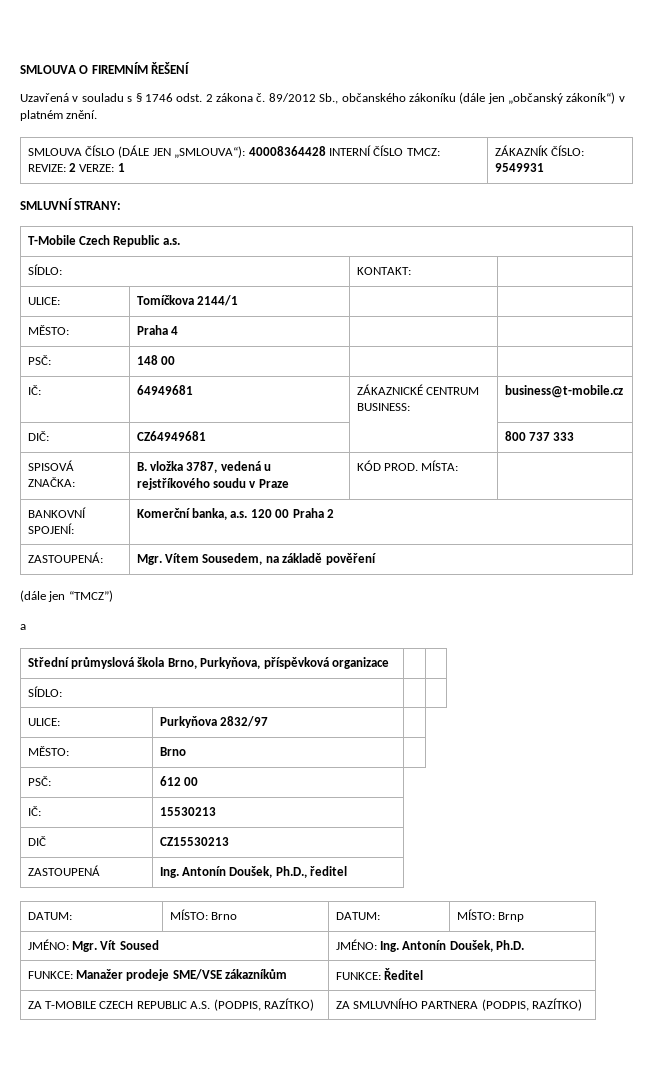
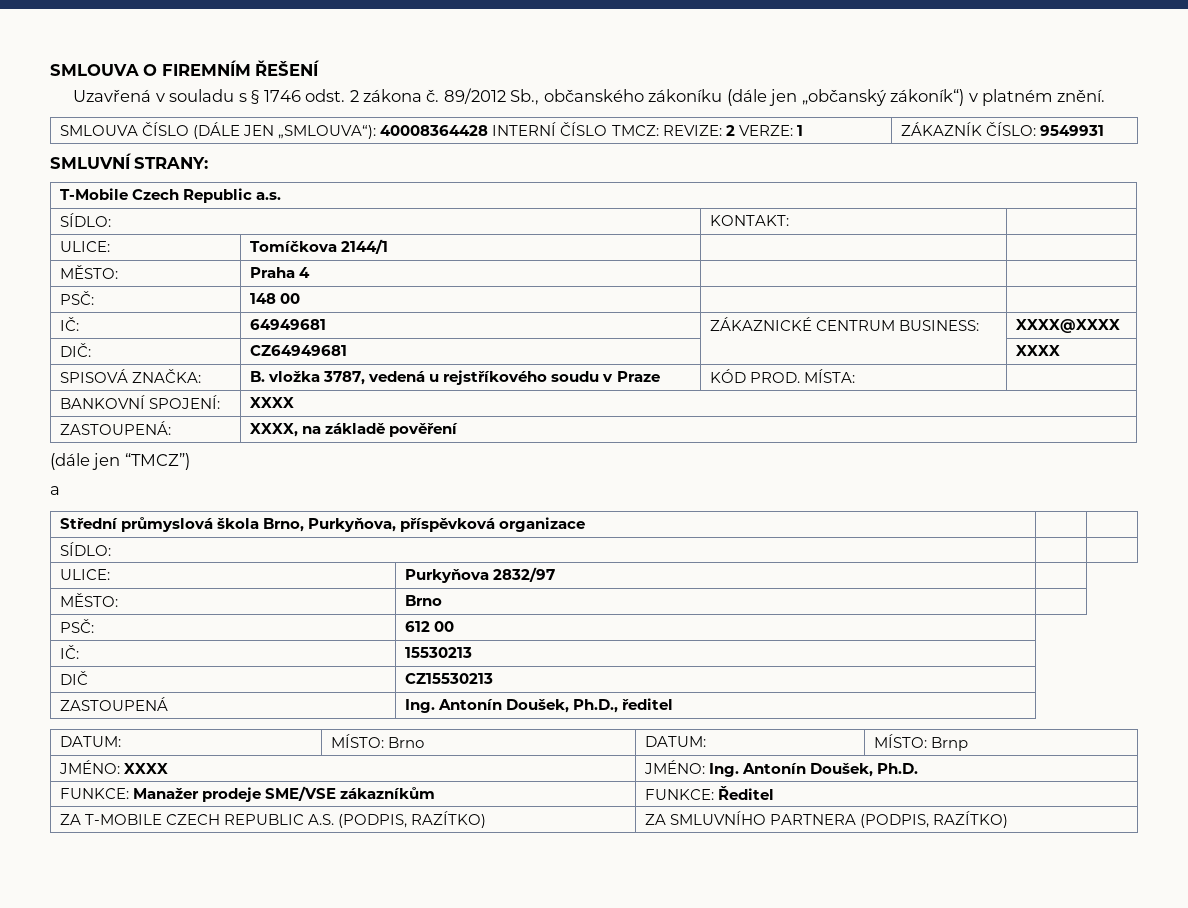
- IČ: | 64949681 | ZÁKAZNICKÉ CENTRUM BUSINESS: | business@t-mobile.cz
+ IČ: | 64949681 | ZÁKAZNICKÉ CENTRUM BUSINESS: | XXXX@XXXX
- DIČ: | CZ64949681 | | 800 737 333
+ DIČ: | CZ64949681 | | XXXX
- BANKOVNÍ SPOJENÍ: | Komerční banka, a.s. 120 00 Praha 2
- ZASTOUPENÁ: | Mgr. Vítem Sousedem, na základě pověření
+ BANKOVNÍ SPOJENÍ: | XXXX
+ ZASTOUPENÁ: | XXXX, na základě pověření
- JMÉNO: Mgr. Vít Soused | JMÉNO: Ing. Antonín Doušek, Ph.D.
+ JMÉNO: XXXX | JMÉNO: Ing. Antonín Doušek, Ph.D.

